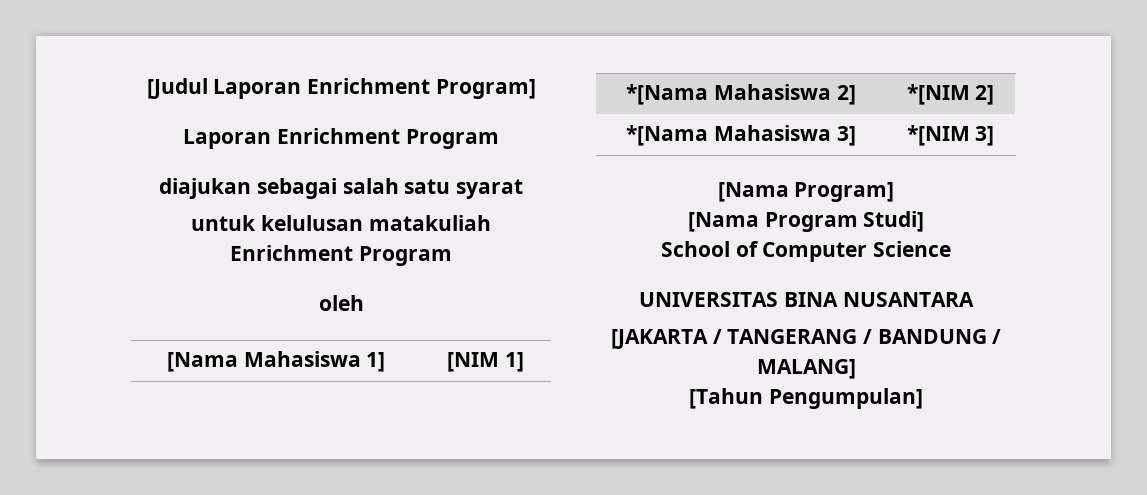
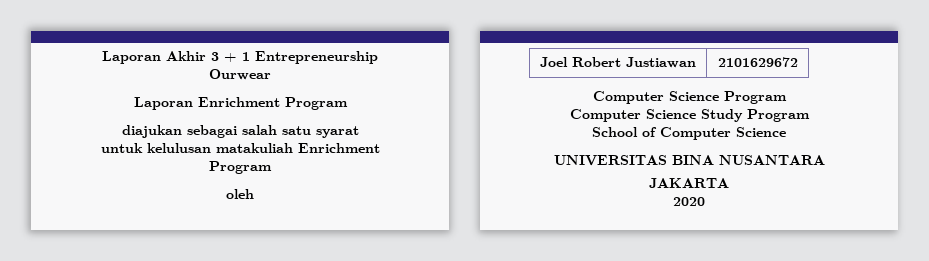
- [Judul Laporan Enrichment Program]
+ Laporan Akhir 3 + 1 Entrepreneurship Ourwear
- [Nama Mahasiswa 1] | [NIM 1]
- *[Nama Mahasiswa 2] | *[NIM 2]
- *[Nama Mahasiswa 3] | *[NIM 3]
- [Nama Program]
- [Nama Program Studi]
+ Joel Robert Justiawan | 2101629672
+ Computer Science Program
+ Computer Science Study Program
- [JAKARTA / TANGERANG / BANDUNG / MALANG]
- [Tahun Pengumpulan]
+ JAKARTA
+ 2020

